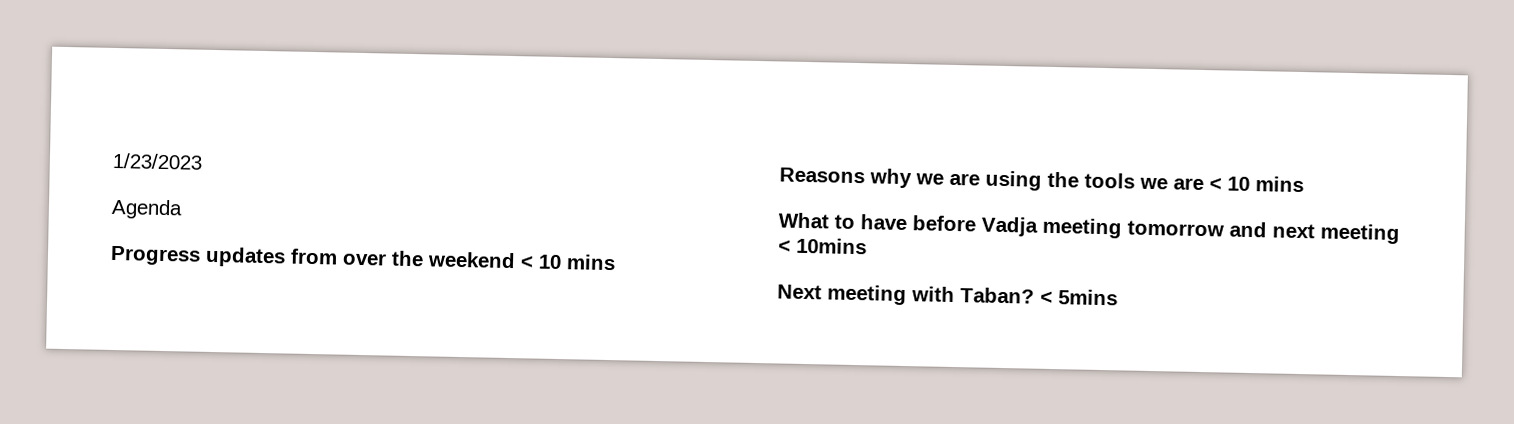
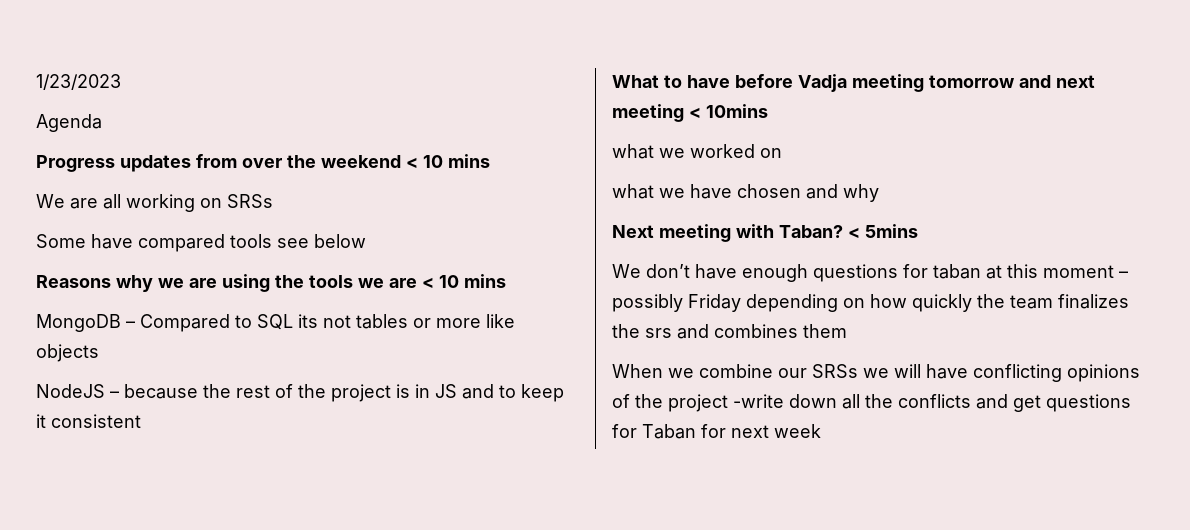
+ We are all working on SRSs
+ Some have compared tools see below
+ MongoDB – Compared to SQL its not tables or more like objects
+ NodeJS – because the rest of the project is in JS and to keep it consistent
+ what we worked on
+ what we have chosen and why
+ We don’t have enough questions for taban at this moment – possibly Friday depending on how quickly the team finalizes the srs and combines them
+ When we combine our SRSs we will have conflicting opinions of the project -write down all the conflicts and get questions for Taban for next week

